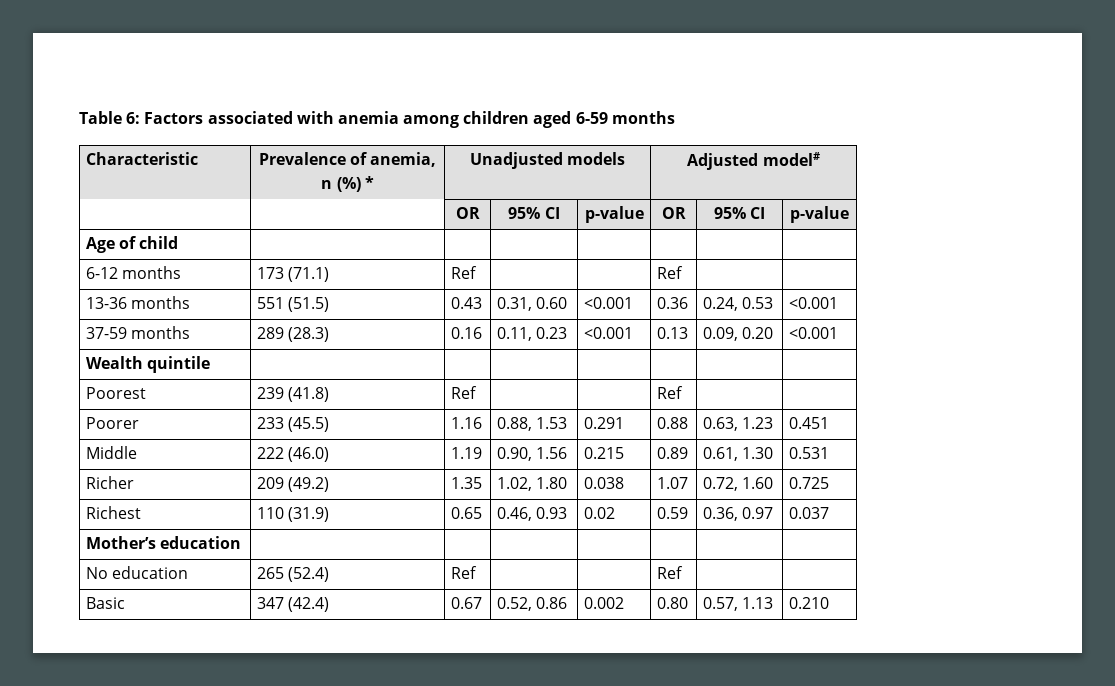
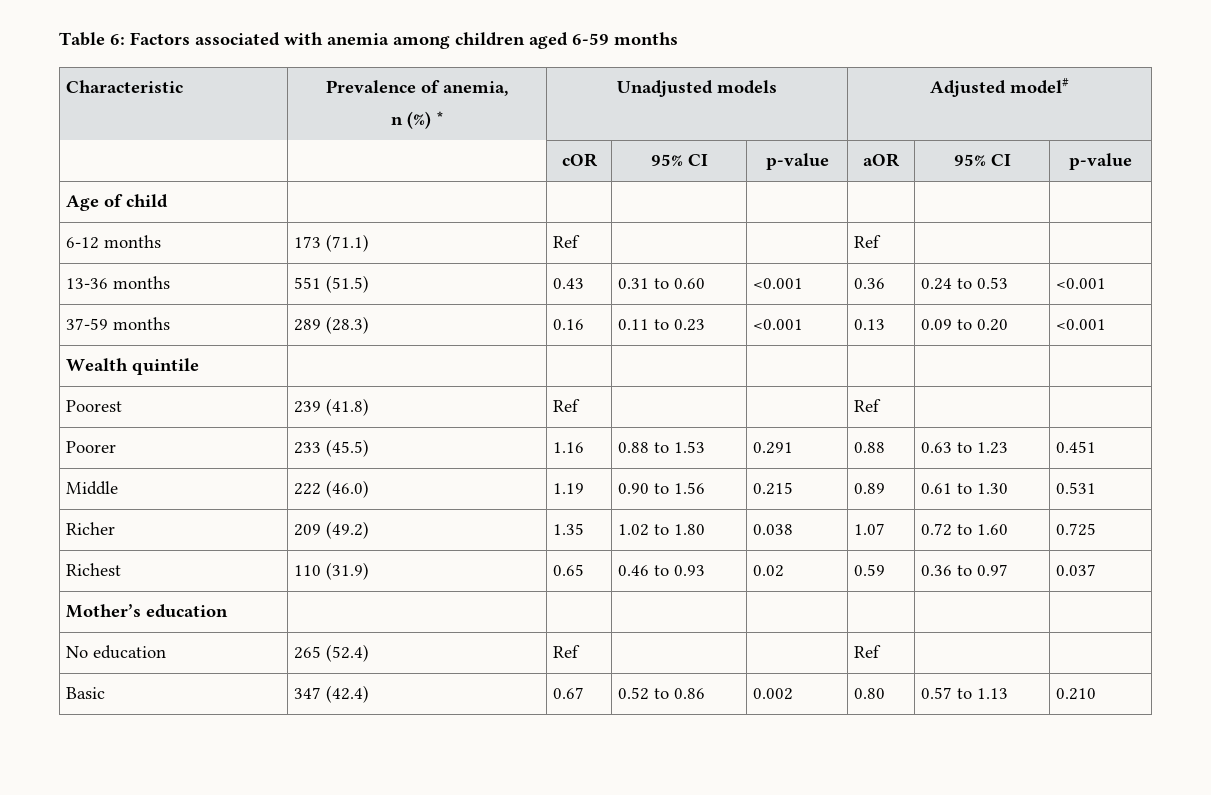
- | | OR | 95% CI | p-value | OR | 95% CI | p-value
+ | | cOR | 95% CI | p-value | aOR | 95% CI | p-value
- 13-36 months | 551 (51.5) | 0.43 | 0.31, 0.60 | <0.001 | 0.36 | 0.24, 0.53 | <0.001
+ 13-36 months | 551 (51.5) | 0.43 | 0.31 to 0.60 | <0.001 | 0.36 | 0.24 to 0.53 | <0.001
- 37-59 months | 289 (28.3) | 0.16 | 0.11, 0.23 | <0.001 | 0.13 | 0.09, 0.20 | <0.001
+ 37-59 months | 289 (28.3) | 0.16 | 0.11 to 0.23 | <0.001 | 0.13 | 0.09 to 0.20 | <0.001
- Poorer | 233 (45.5) | 1.16 | 0.88, 1.53 | 0.291 | 0.88 | 0.63, 1.23 | 0.451
+ Poorer | 233 (45.5) | 1.16 | 0.88 to 1.53 | 0.291 | 0.88 | 0.63 to 1.23 | 0.451
- Middle | 222 (46.0) | 1.19 | 0.90, 1.56 | 0.215 | 0.89 | 0.61, 1.30 | 0.531
+ Middle | 222 (46.0) | 1.19 | 0.90 to 1.56 | 0.215 | 0.89 | 0.61 to 1.30 | 0.531
- Richer | 209 (49.2) | 1.35 | 1.02, 1.80 | 0.038 | 1.07 | 0.72, 1.60 | 0.725
+ Richer | 209 (49.2) | 1.35 | 1.02 to 1.80 | 0.038 | 1.07 | 0.72 to 1.60 | 0.725
- Richest | 110 (31.9) | 0.65 | 0.46, 0.93 | 0.02 | 0.59 | 0.36, 0.97 | 0.037
+ Richest | 110 (31.9) | 0.65 | 0.46 to 0.93 | 0.02 | 0.59 | 0.36 to 0.97 | 0.037
- Basic | 347 (42.4) | 0.67 | 0.52, 0.86 | 0.002 | 0.80 | 0.57, 1.13 | 0.210
+ Basic | 347 (42.4) | 0.67 | 0.52 to 0.86 | 0.002 | 0.80 | 0.57 to 1.13 | 0.210

